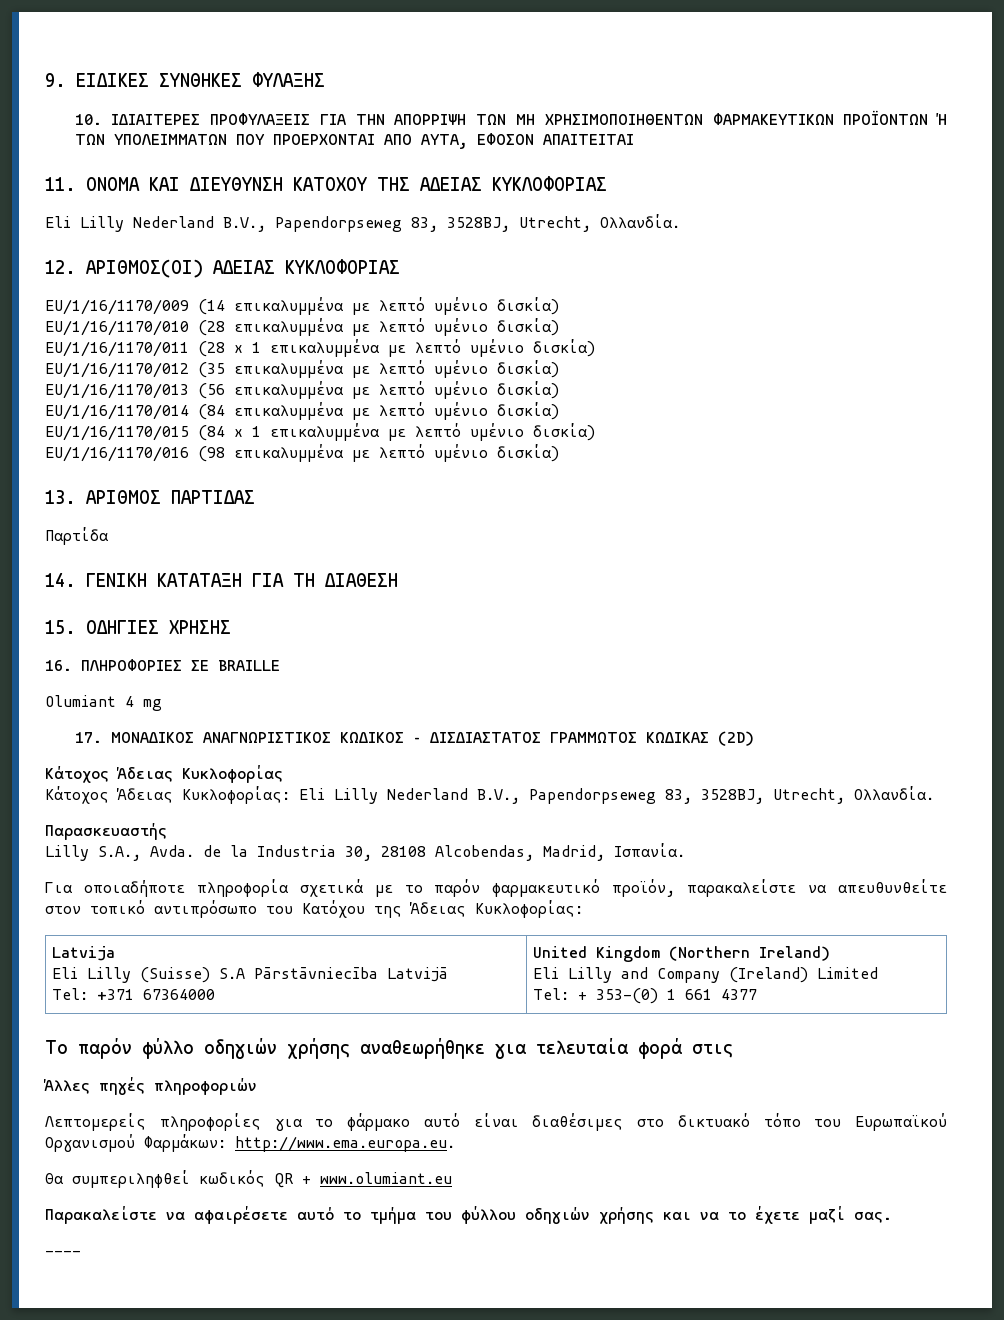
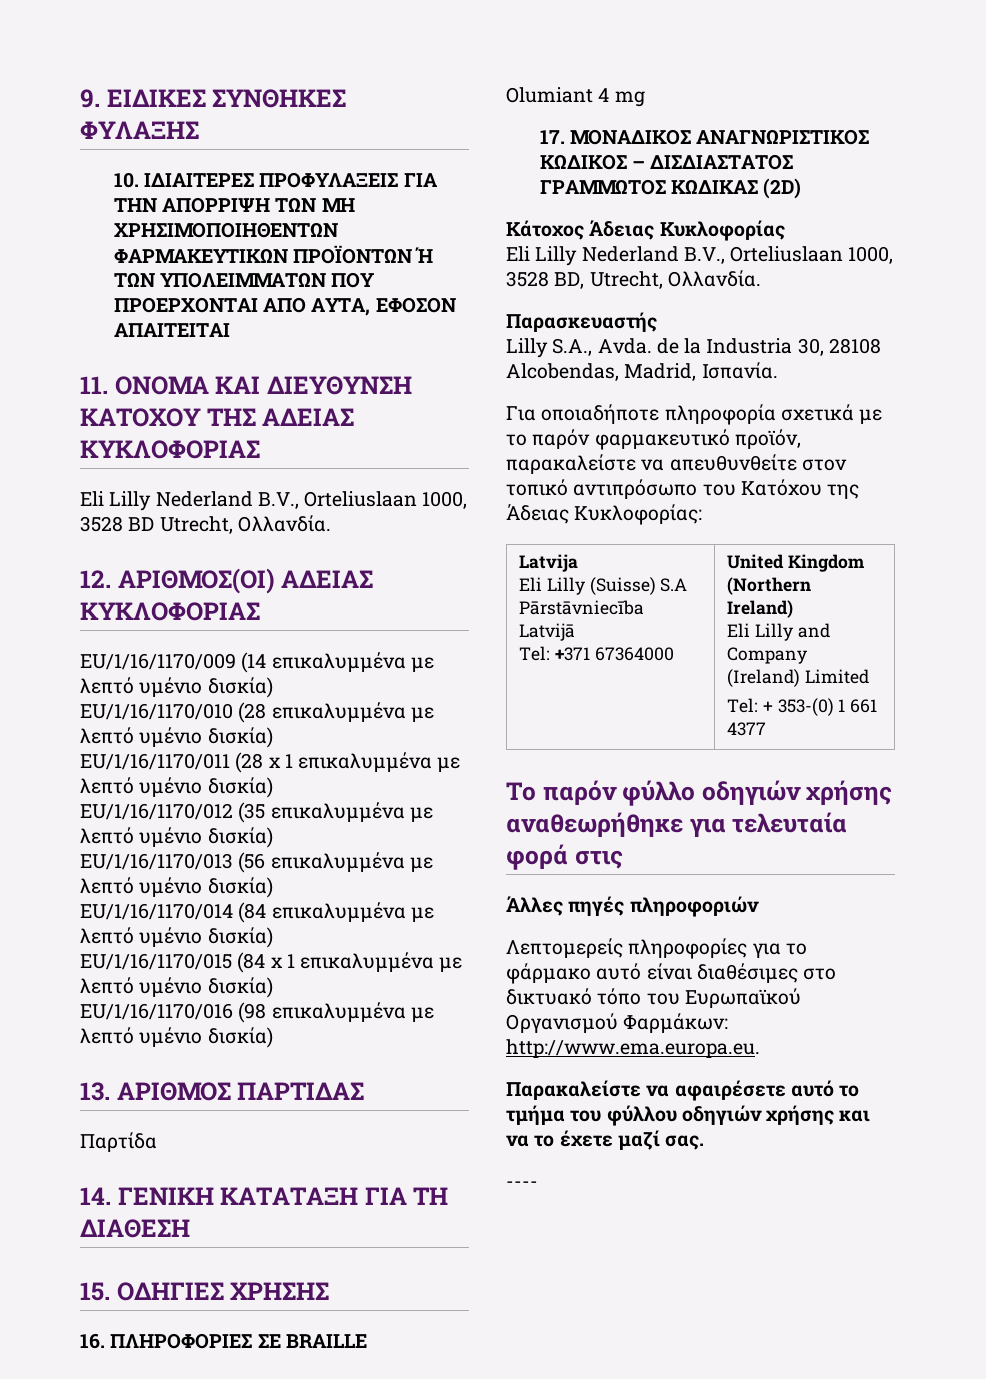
  11. ΟΝΟΜΑ ΚΑΙ ΔΙΕΥΘΥΝΣΗ ΚΑΤΟΧΟΥ ΤΗΣ ΑΔΕΙΑΣ ΚΥΚΛΟΦΟΡΙΑΣ
- Eli Lilly Nederland B.V., Papendorpseweg 83, 3528BJ, Utrecht, Ολλανδία.
+ Eli Lilly Nederland B.V., Orteliuslaan 1000, 3528 BD Utrecht, Ολλανδία.
- Κάτοχος Άδειας Κυκλοφορίας: Eli Lilly Nederland B.V., Papendorpseweg 83, 3528BJ, Utrecht, Ολλανδία.
+ Eli Lilly Nederland B.V., Orteliuslaan 1000, 3528 BD, Utrecht, Ολλανδία.
- Θα συμπεριληφθεί κωδικός QR + www.olumiant.eu

